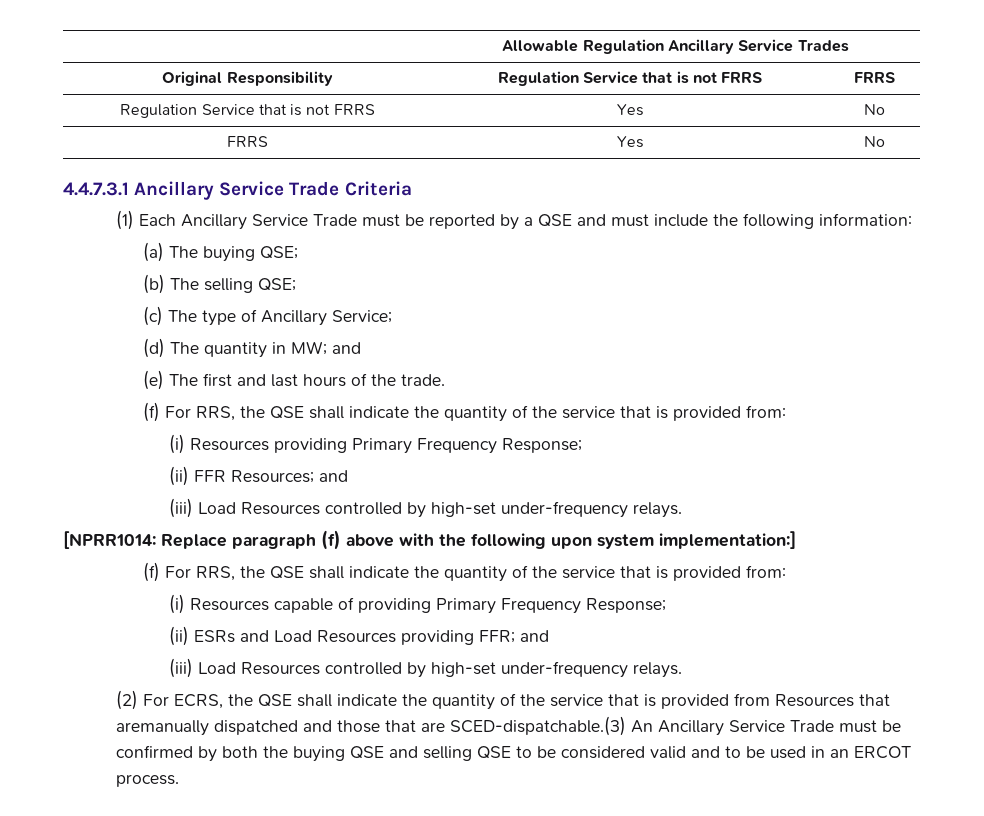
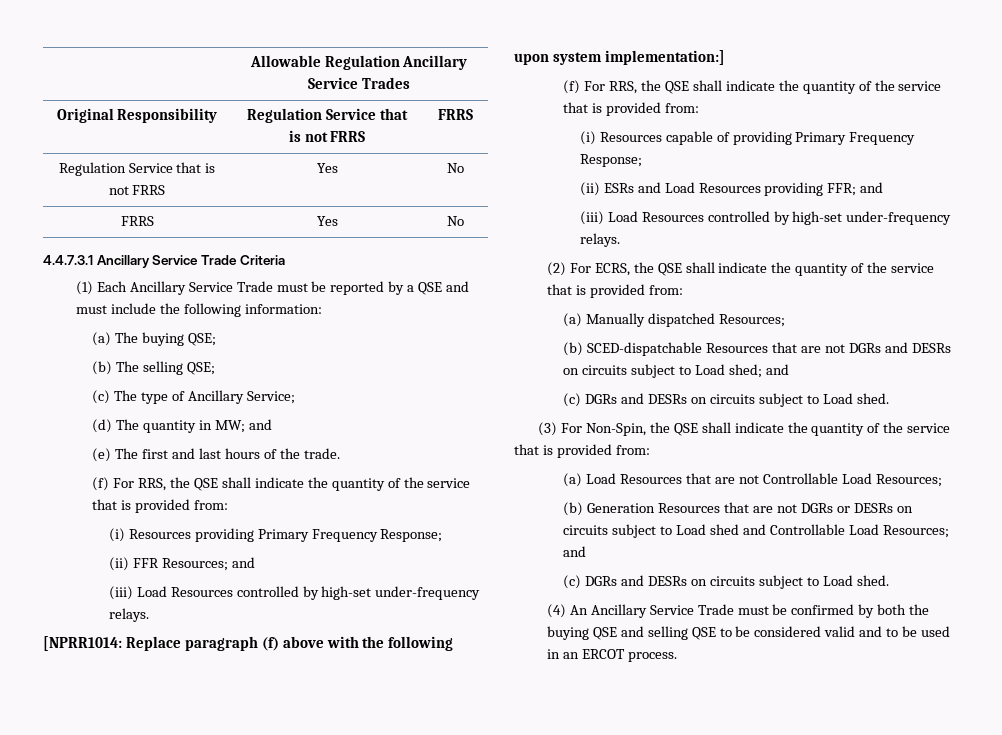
- (2) For ECRS, the QSE shall indicate the quantity of the service that is provided from Resources that aremanually dispatched and those that are SCED-dispatchable.(3) An Ancillary Service Trade must be confirmed by both the buying QSE and selling QSE to be considered valid and to be used in an ERCOT process.
+ (2) For ECRS, the QSE shall indicate the quantity of the service that is provided from:
+ (a) Manually dispatched Resources;
+ (b) SCED-dispatchable Resources that are not DGRs and DESRs on circuits subject to Load shed; and
+ (c) DGRs and DESRs on circuits subject to Load shed.
+ (3) For Non-Spin, the QSE shall indicate the quantity of the service that is provided from:
+ (a) Load Resources that are not Controllable Load Resources;
+ (b) Generation Resources that are not DGRs or DESRs on circuits subject to Load shed and Controllable Load Resources; and
+ (c) DGRs and DESRs on circuits subject to Load shed.
+ (4) An Ancillary Service Trade must be confirmed by both the buying QSE and selling QSE to be considered valid and to be used in an ERCOT process.

